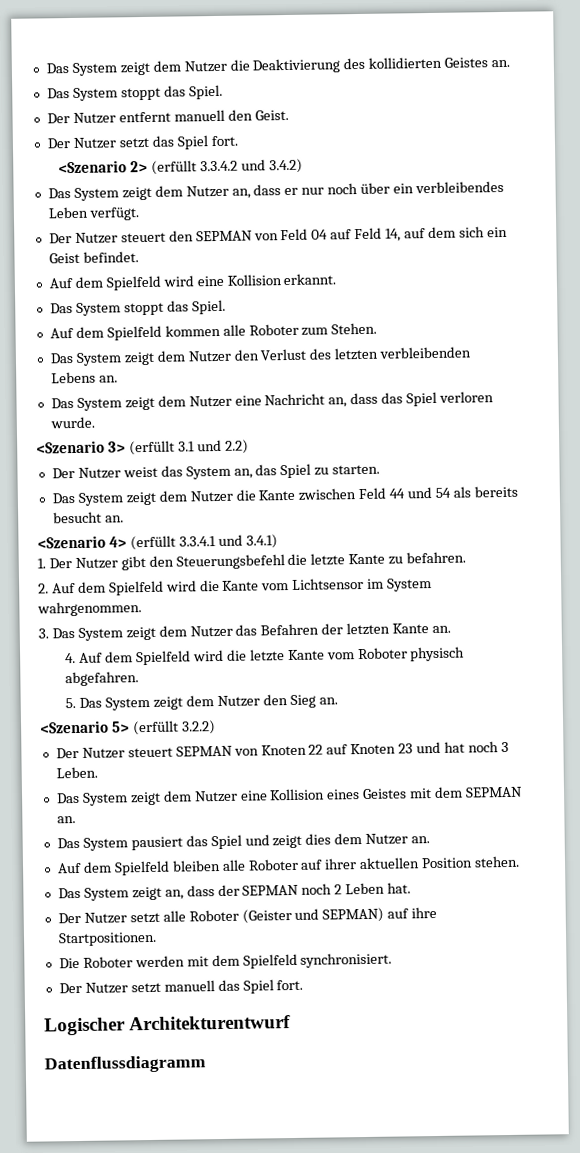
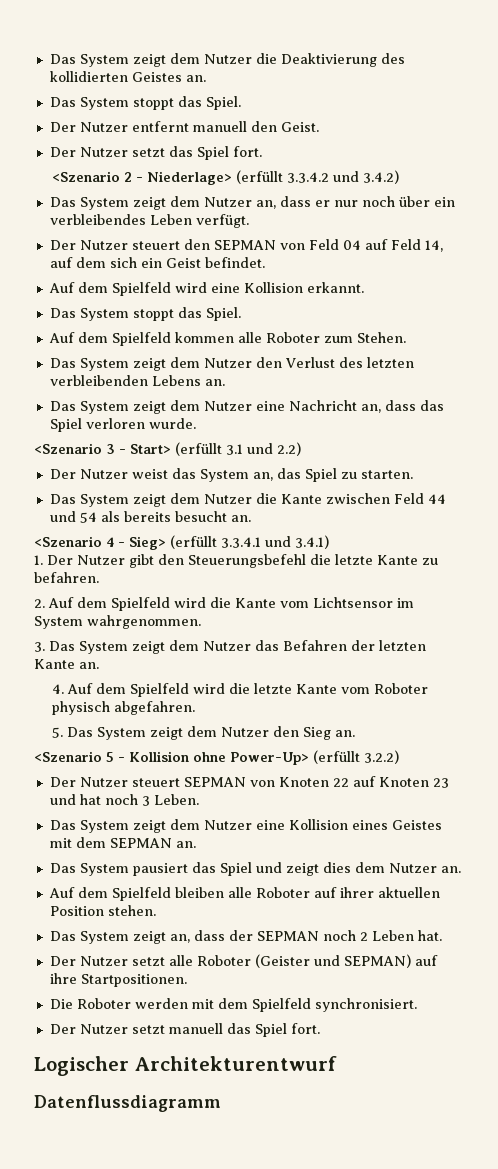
- <Szenario 2> (erfüllt 3.3.4.2 und 3.4.2)
+ <Szenario 2 - Niederlage> (erfüllt 3.3.4.2 und 3.4.2)
- <Szenario 3> (erfüllt 3.1 und 2.2)
+ <Szenario 3 - Start> (erfüllt 3.1 und 2.2)
- <Szenario 4> (erfüllt 3.3.4.1 und 3.4.1)
+ <Szenario 4 - Sieg> (erfüllt 3.3.4.1 und 3.4.1)
- <Szenario 5> (erfüllt 3.2.2)
+ <Szenario 5 - Kollision ohne Power-Up> (erfüllt 3.2.2)

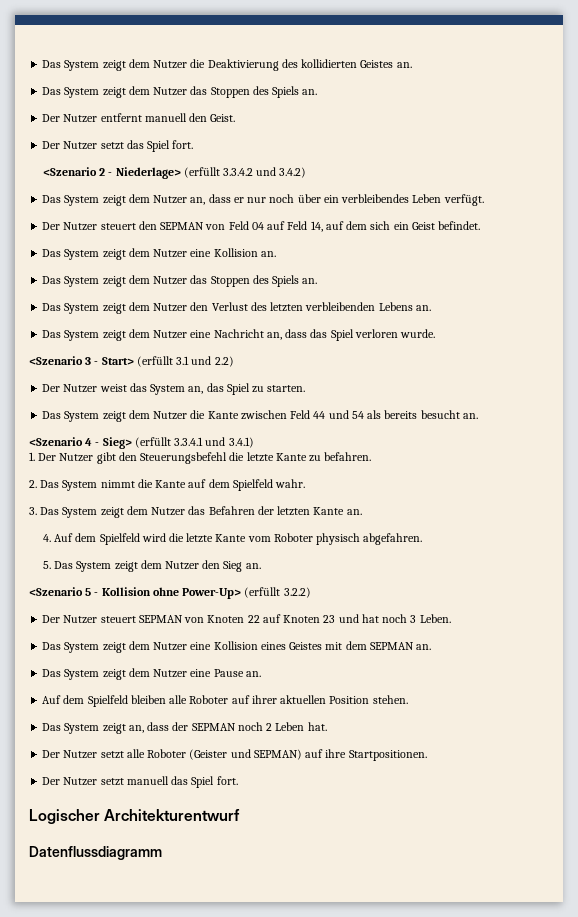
  Das System zeigt dem Nutzer die Deaktivierung des kollidierten Geistes an.
- Das System stoppt das Spiel.
+ Das System zeigt dem Nutzer das Stoppen des Spiels an.
- Auf dem Spielfeld wird eine Kollision erkannt.
- Das System stoppt das Spiel.
- Auf dem Spielfeld kommen alle Roboter zum Stehen.
+ Das System zeigt dem Nutzer eine Kollision an.
+ Das System zeigt dem Nutzer das Stoppen des Spiels an.
- 2. Auf dem Spielfeld wird die Kante vom Lichtsensor im System wahrgenommen.
+ 2. Das System nimmt die Kante auf dem Spielfeld wahr.
- Das System pausiert das Spiel und zeigt dies dem Nutzer an.
+ Das System zeigt dem Nutzer eine Pause an.
- Die Roboter werden mit dem Spielfeld synchronisiert.

